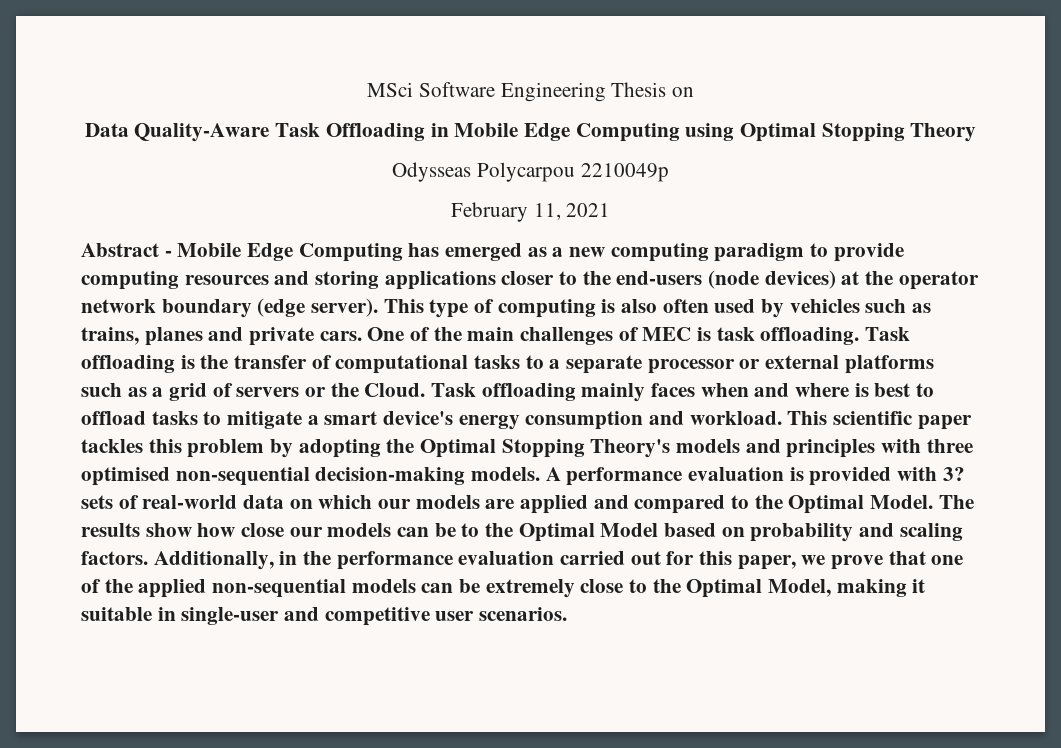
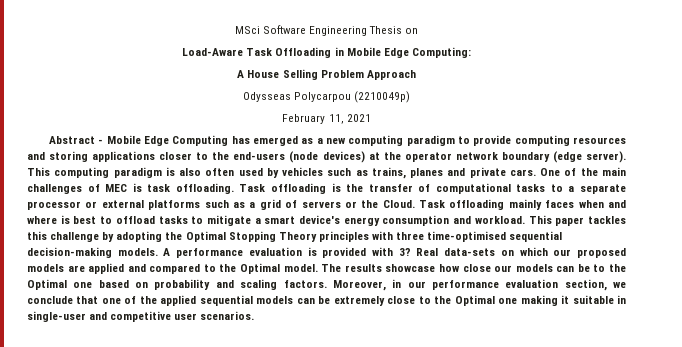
- Data Quality-Aware Task Offloading in Mobile Edge Computing using Optimal Stopping Theory
+ Load-Aware Task Offloading in Mobile Edge Computing:
+ A House Selling Problem Approach
- Odysseas Polycarpou 2210049p
+ Odysseas Polycarpou (2210049p)
- This type of computing is also often used by vehicles such as trains, planes and private cars.
+ This computing paradigm is also often used by vehicles such as trains, planes and private cars.
- This scientific paper tackles this problem by adopting the Optimal Stopping Theory's models and principles with three optimised non-sequential decision-making models.
+ This paper tackles this challenge by adopting the Optimal Stopping Theory principles with three time-optimised sequential decision-making models.
- A performance evaluation is provided with 3? sets of real-world data on which our models are applied and compared to the Optimal Model.
+ A performance evaluation is provided with 3? Real data-sets on which our proposed models are applied and compared to the Optimal model.
- The results show how close our models can be to the Optimal Model based on probability and scaling factors.
+ The results showcase how close our models can be to the Optimal one based on probability and scaling factors.
- Additionally, in the performance evaluation carried out for this paper, we prove that one of the applied non-sequential models can be extremely close to the Optimal Model, making it suitable in single-user and competitive user scenarios.
+ Moreover, in our performance evaluation section, we conclude that one of the applied sequential models can be extremely close to the Optimal one making it suitable in single-user and competitive user scenarios.

